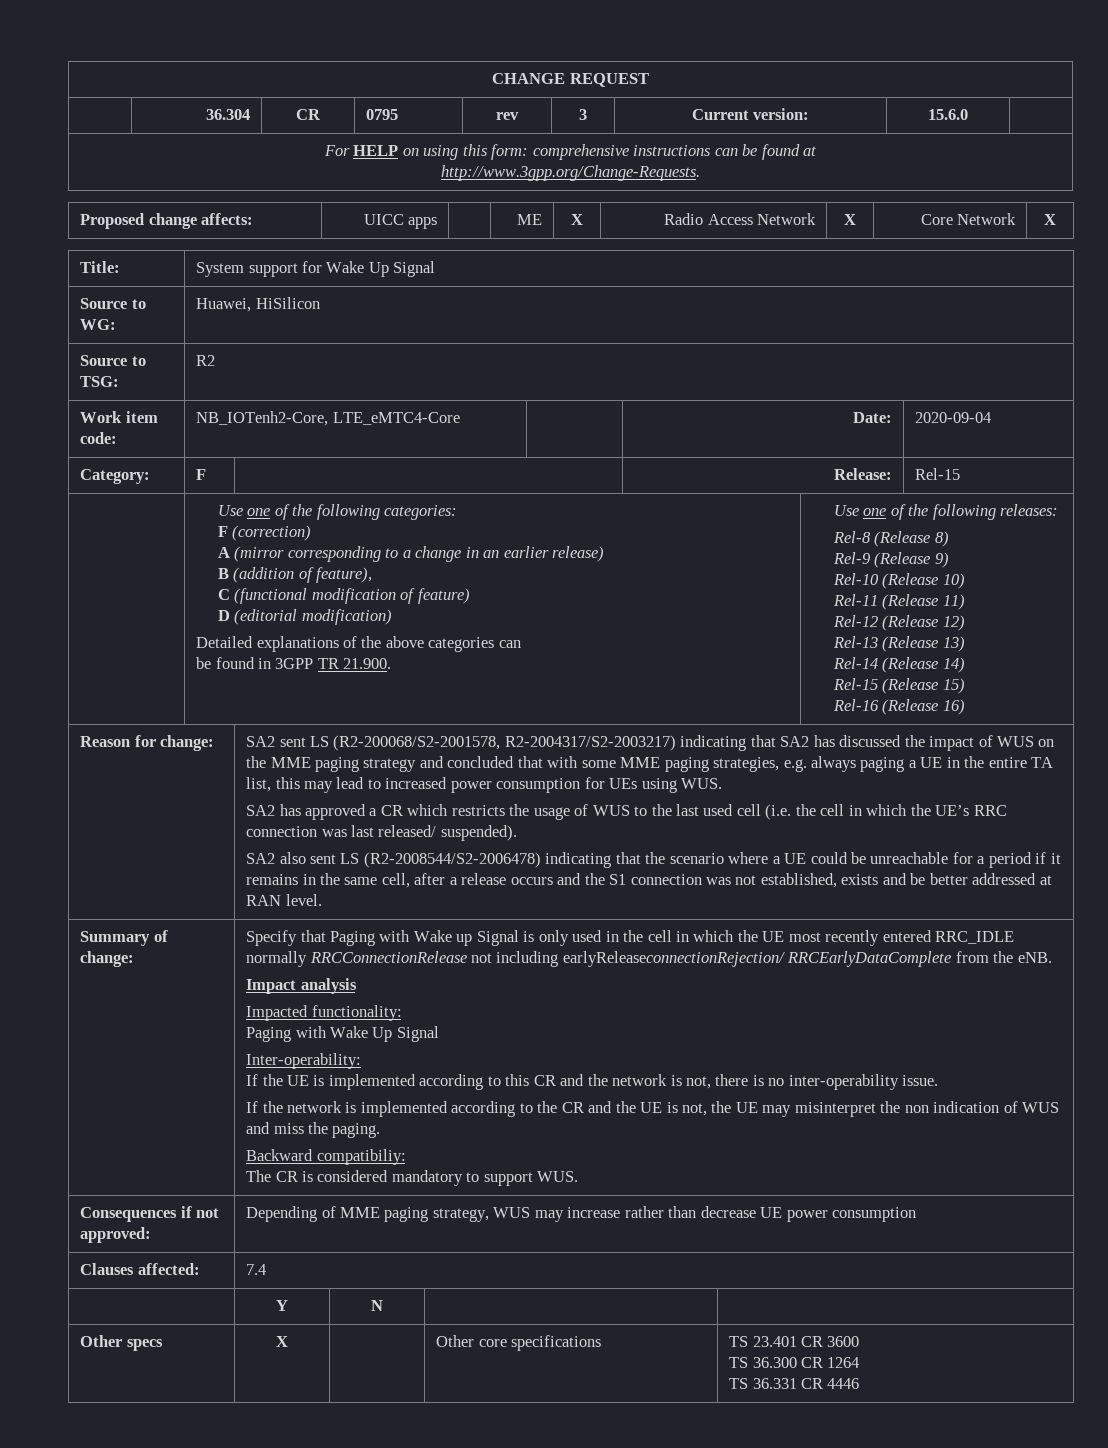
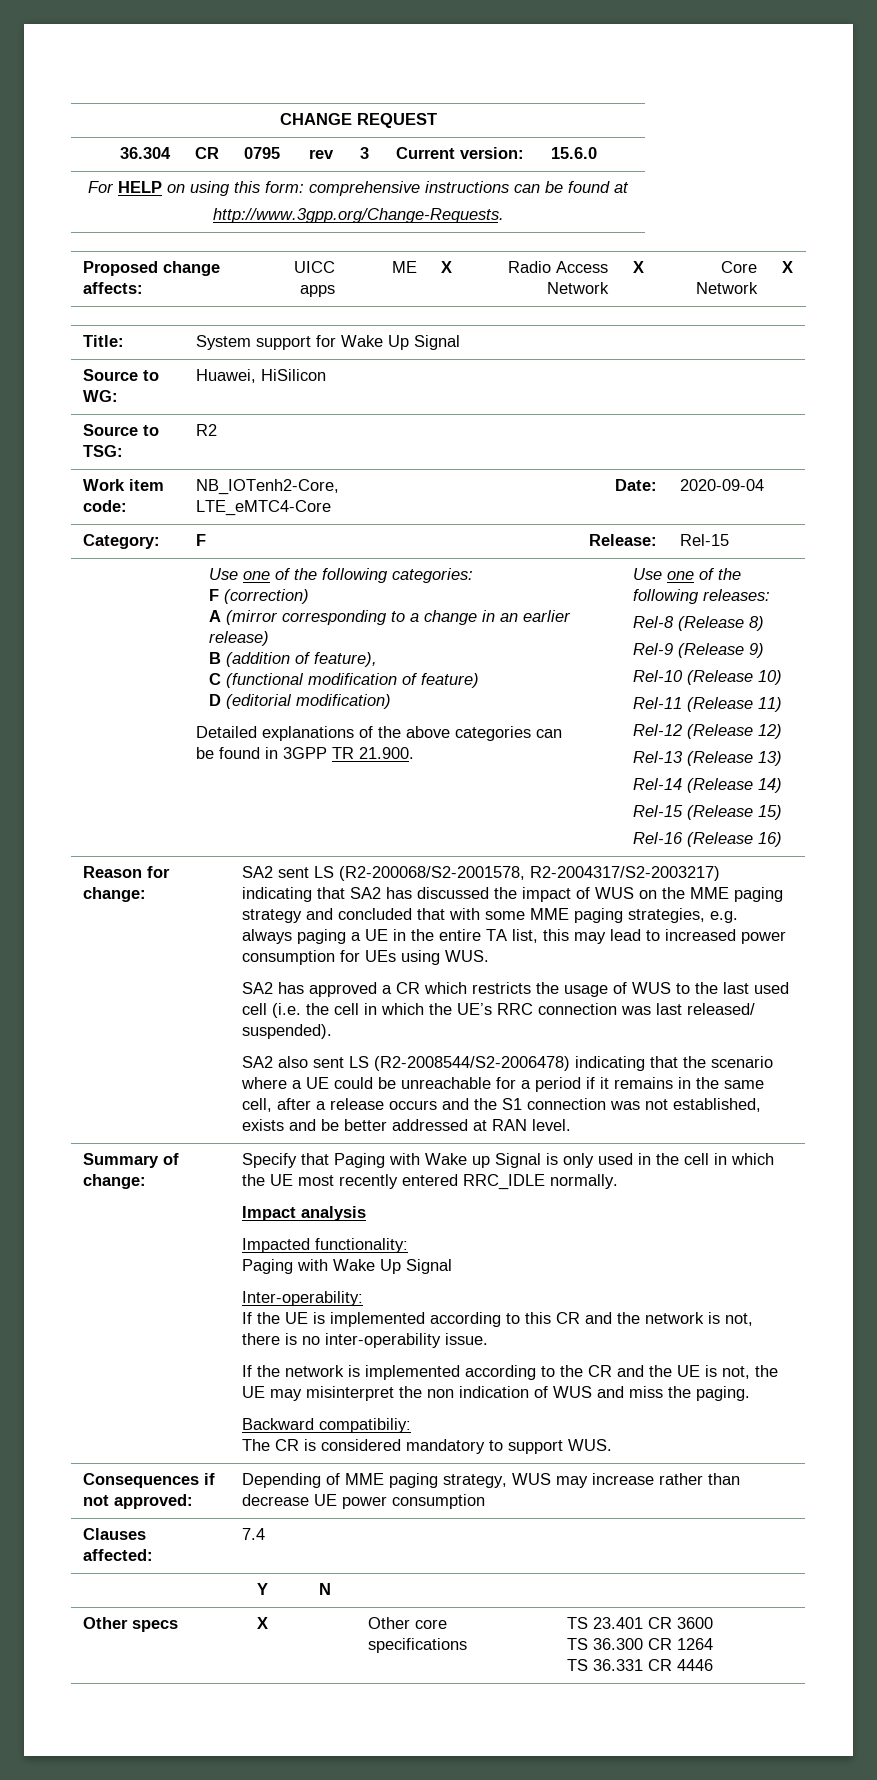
- Specify that Paging with Wake up Signal is only used in the cell in which the UE most recently entered RRC_IDLE normally RRCConnectionRelease not including earlyReleaseconnectionRejection/ RRCEarlyDataComplete from the eNB.
+ Specify that Paging with Wake up Signal is only used in the cell in which the UE most recently entered RRC_IDLE normally.

